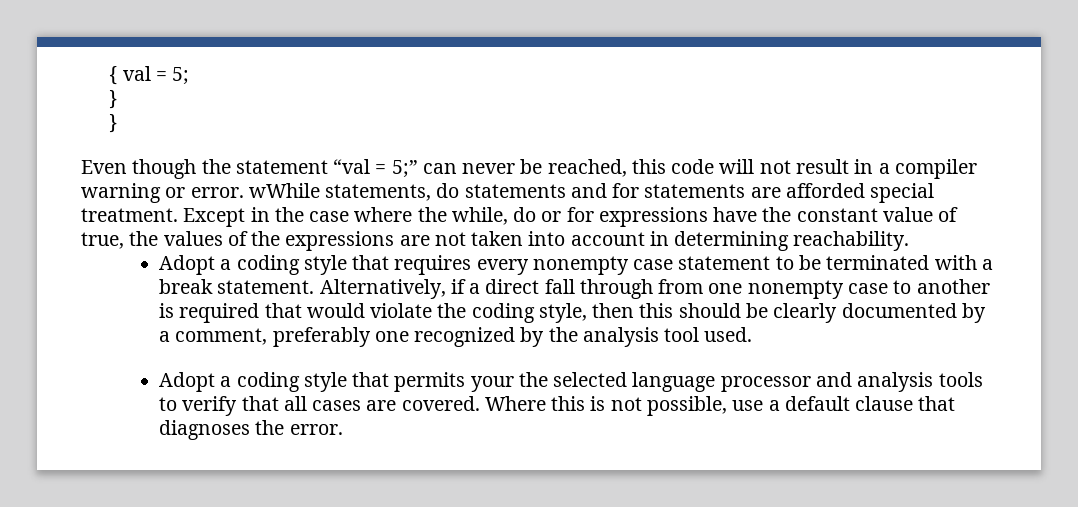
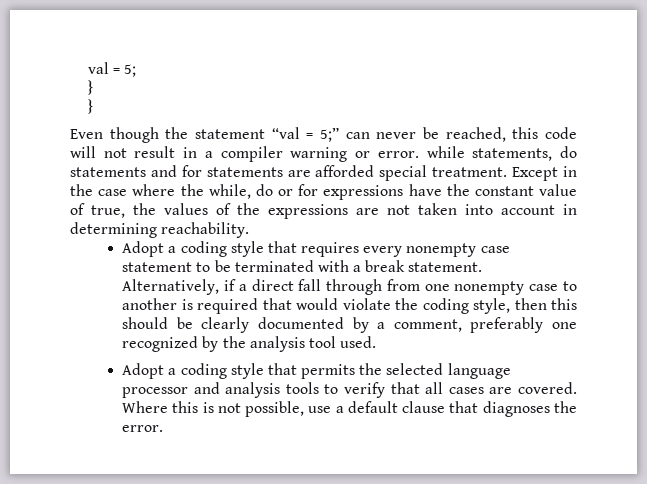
- { val = 5;
+ val = 5;
- Even though the statement “val = 5;” can never be reached, this code will not result in a compiler warning or error. wWhile statements, do statements and for statements are afforded special treatment.
+ Even though the statement “val = 5;” can never be reached, this code will not result in a compiler warning or error. while statements, do statements and for statements are afforded special treatment.
- Adopt a coding style that permits your the selected language processor and analysis tools to verify that all cases are covered.
+ Adopt a coding style that permits the selected language processor and analysis tools to verify that all cases are covered.

